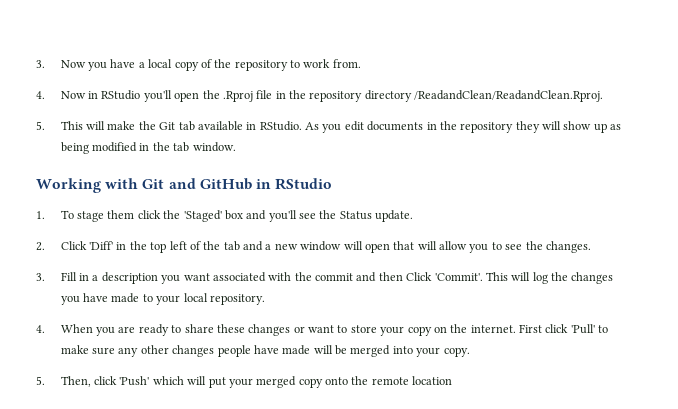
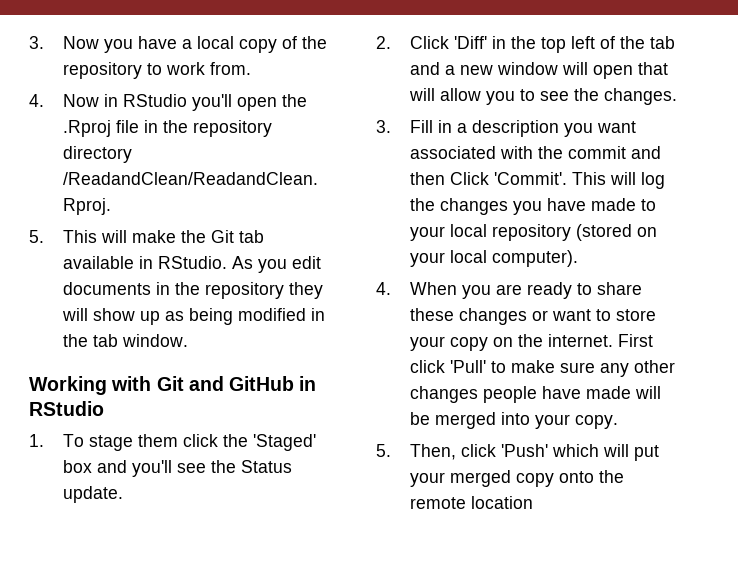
- This will log the changes you have made to your local repository.
+ This will log the changes you have made to your local repository (stored on your local computer).

